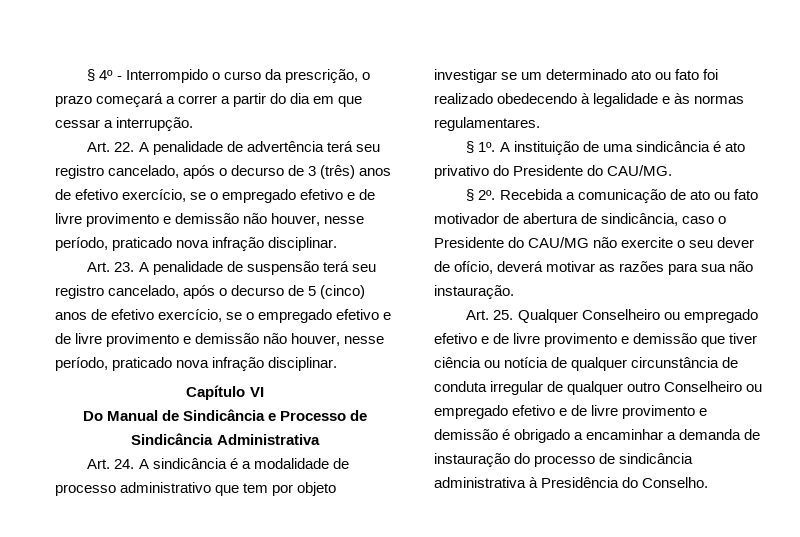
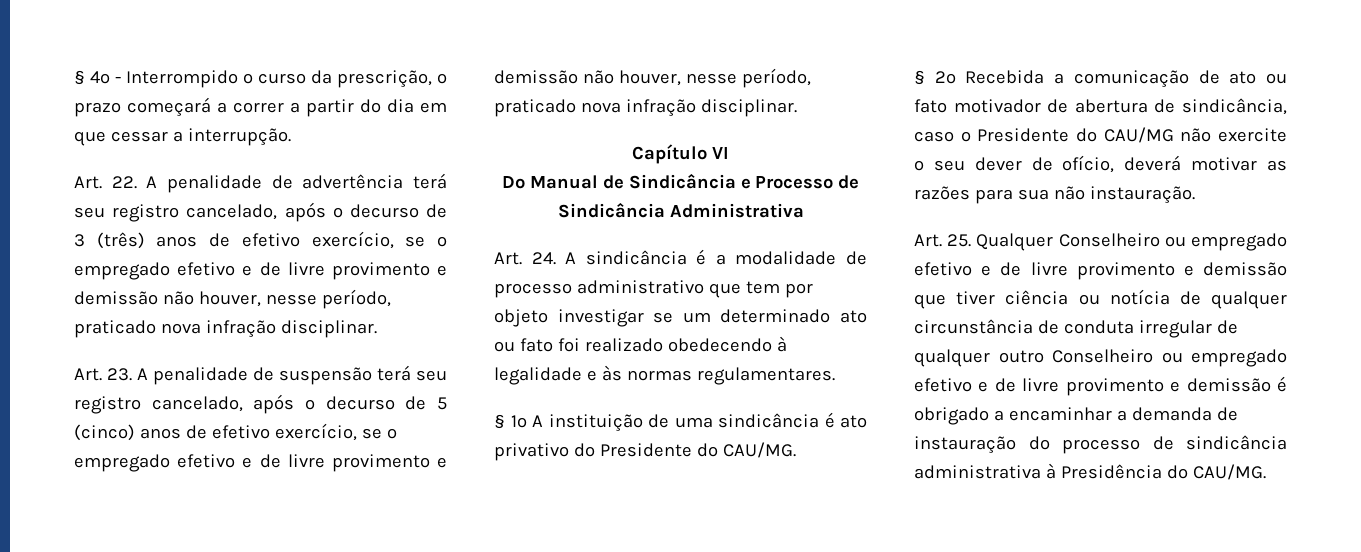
- § 1º. A instituição de uma sindicância é ato privativo do Presidente do CAU/MG.
+ § 1º A instituição de uma sindicância é ato privativo do Presidente do CAU/MG.
- § 2º. Recebida a comunicação de ato ou fato motivador de abertura de sindicância, caso o Presidente do CAU/MG não exercite o seu dever de ofício, deverá motivar as razões para sua não instauração.
+ § 2º Recebida a comunicação de ato ou fato motivador de abertura de sindicância, caso o Presidente do CAU/MG não exercite o seu dever de ofício, deverá motivar as razões para sua não instauração.
- Art. 25. Qualquer Conselheiro ou empregado efetivo e de livre provimento e demissão que tiver ciência ou notícia de qualquer circunstância de conduta irregular de qualquer outro Conselheiro ou empregado efetivo e de livre provimento e demissão é obrigado a encaminhar a demanda de instauração do processo de sindicância administrativa à Presidência do Conselho.
+ Art. 25. Qualquer Conselheiro ou empregado efetivo e de livre provimento e demissão que tiver ciência ou notícia de qualquer circunstância de conduta irregular de qualquer outro Conselheiro ou empregado efetivo e de livre provimento e demissão é obrigado a encaminhar a demanda de instauração do processo de sindicância administrativa à Presidência do CAU/MG.

